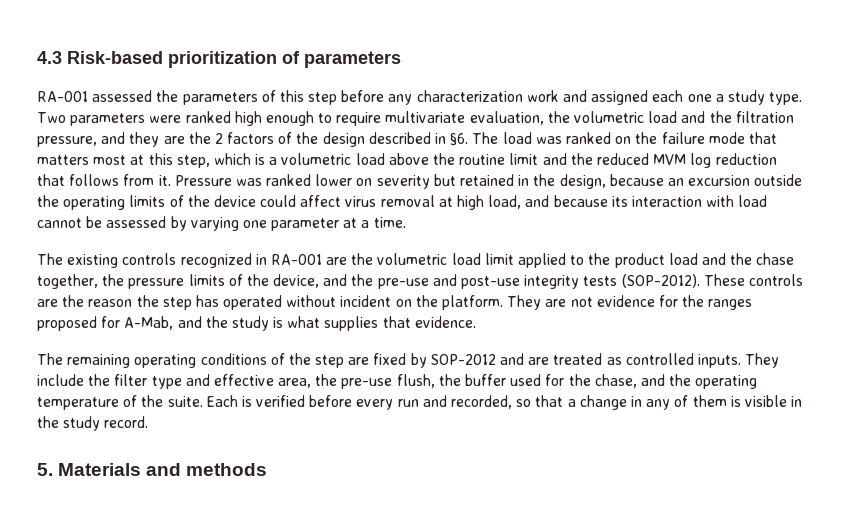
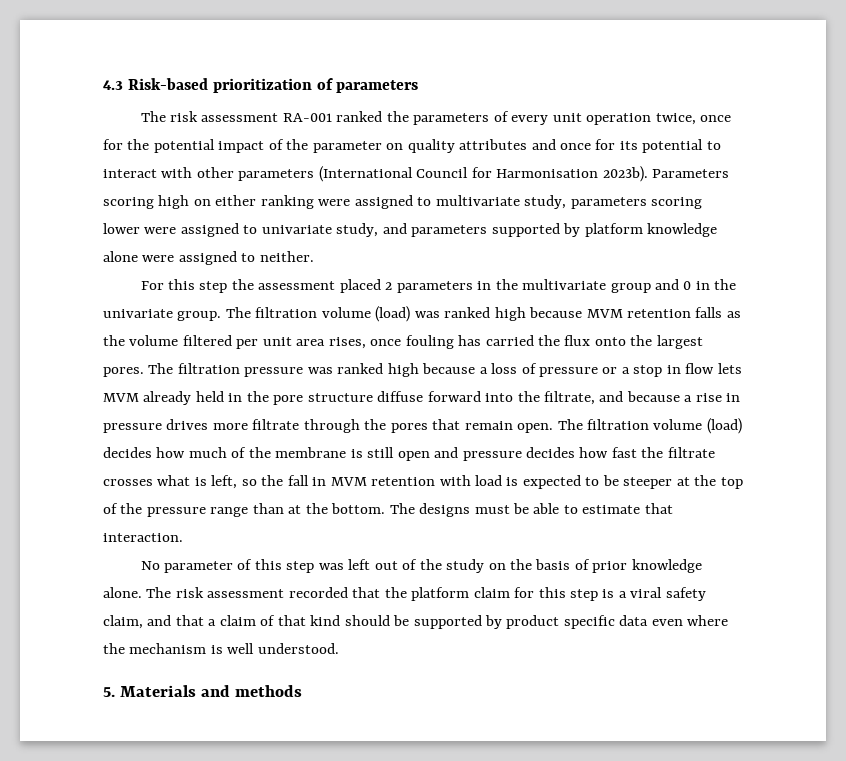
- RA-001 assessed the parameters of this step before any characterization work and assigned each one a study type. Two parameters were ranked high enough to require multivariate evaluation, the volumetric load and the filtration pressure, and they are the 2 factors of the design described in §6. The load was ranked on the failure mode that matters most at this step, which is a volumetric load above the routine limit and the reduced MVM log reduction that follows from it. Pressure was ranked lower on severity but retained in the design, because an excursion outside the operating limits of the device could affect virus removal at high load, and because its interaction with load cannot be assessed by varying one parameter at a time.
- The existing controls recognized in RA-001 are the volumetric load limit applied to the product load and the chase together, the pressure limits of the device, and the pre-use and post-use integrity tests (SOP-2012). These controls are the reason the step has operated without incident on the platform. They are not evidence for the ranges proposed for A-Mab, and the study is what supplies that evidence.
- The remaining operating conditions of the step are fixed by SOP-2012 and are treated as controlled inputs. They include the filter type and effective area, the pre-use flush, the buffer used for the chase, and the operating temperature of the suite. Each is verified before every run and recorded, so that a change in any of them is visible in the study record.
+ The risk assessment RA-001 ranked the parameters of every unit operation twice, once for the potential impact of the parameter on quality attributes and once for its potential to interact with other parameters (International Council for Harmonisation 2023b). Parameters scoring high on either ranking were assigned to multivariate study, parameters scoring lower were assigned to univariate study, and parameters supported by platform knowledge alone were assigned to neither.
+ For this step the assessment placed 2 parameters in the multivariate group and 0 in the univariate group. The filtration volume (load) was ranked high because MVM retention falls as the volume filtered per unit area rises, once fouling has carried the flux onto the largest pores. The filtration pressure was ranked high because a loss of pressure or a stop in flow lets MVM already held in the pore structure diffuse forward into the filtrate, and because a rise in pressure drives more filtrate through the pores that remain open. The filtration volume (load) decides how much of the membrane is still open and pressure decides how fast the filtrate crosses what is left, so the fall in MVM retention with load is expected to be steeper at the top of the pressure range than at the bottom. The designs must be able to estimate that interaction.
+ No parameter of this step was left out of the study on the basis of prior knowledge alone. The risk assessment recorded that the platform claim for this step is a viral safety claim, and that a claim of that kind should be supported by product specific data even where the mechanism is well understood.

